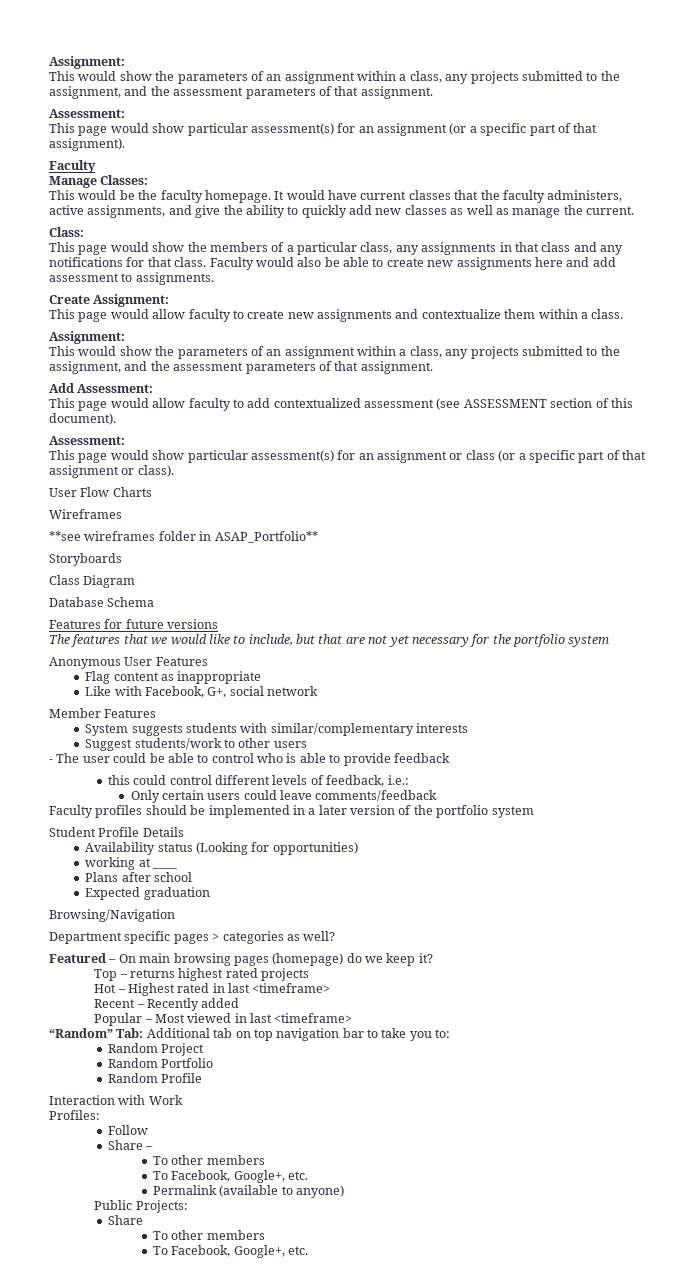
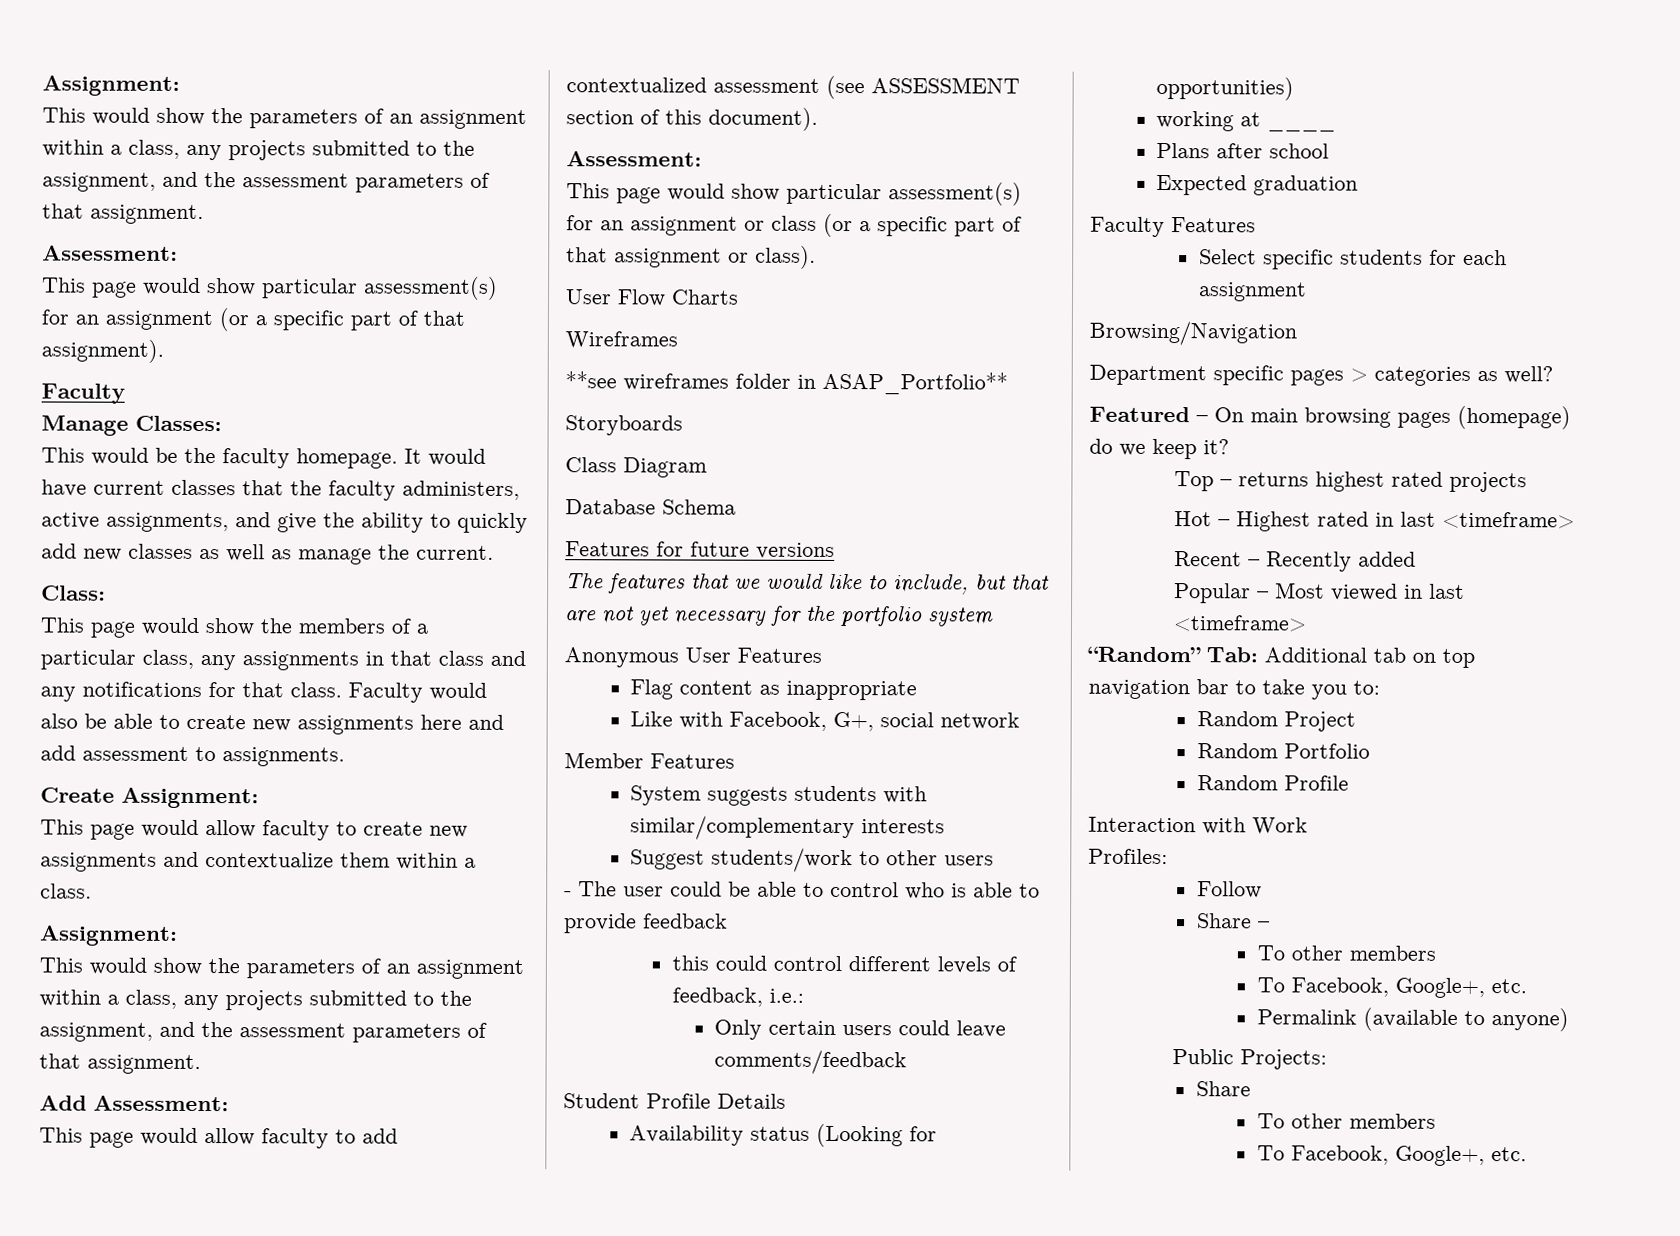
- Faculty profiles should be implemented in a later version of the portfolio system
+ Faculty Features
+ Select specific students for each assignment

